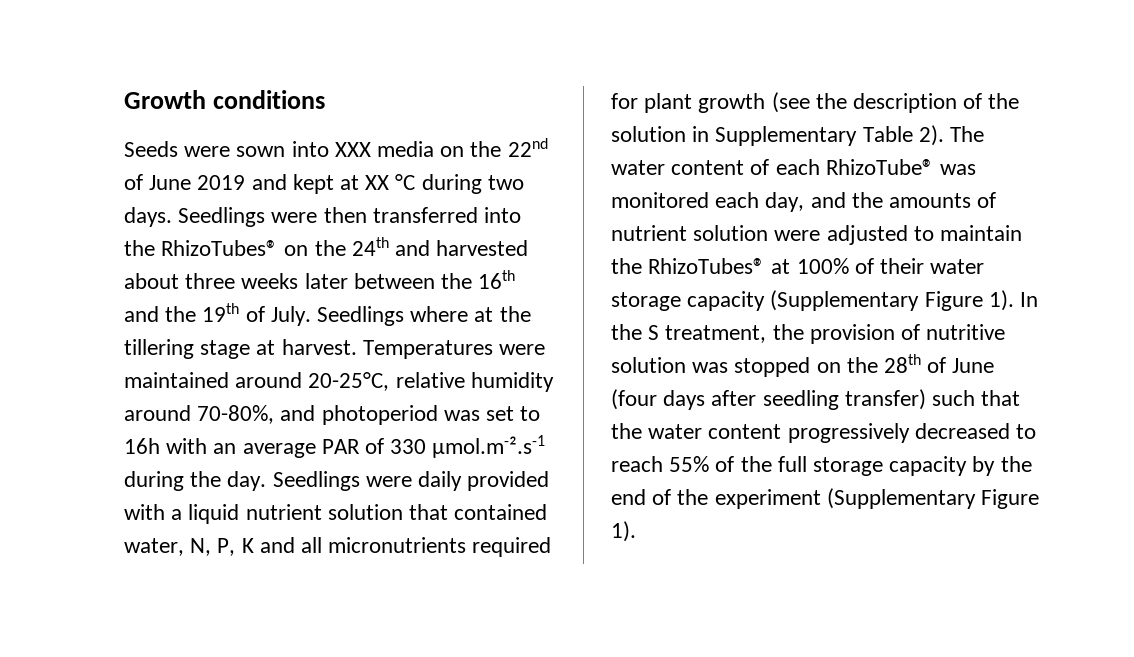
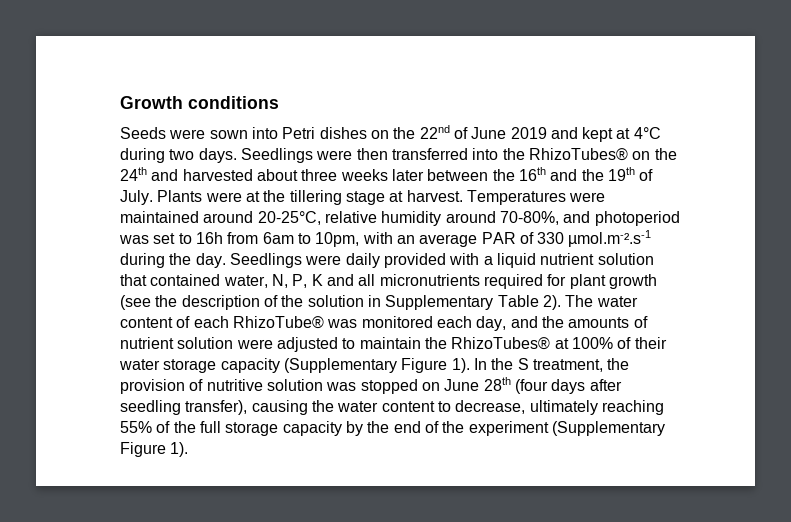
- Seeds were sown into XXX media on the 22nd of June 2019 and kept at XX °C during two days.
+ Seeds were sown into Petri dishes on the 22nd of June 2019 and kept at 4°C during two days.
- Seedlings where at the tillering stage at harvest.
+ Plants were at the tillering stage at harvest.
- Temperatures were maintained around 20-25°C, relative humidity around 70-80%, and photoperiod was set to 16h with an average PAR of 330 µmol.m-².s-1 during the day.
+ Temperatures were maintained around 20-25°C, relative humidity around 70-80%, and photoperiod was set to 16h from 6am to 10pm, with an average PAR of 330 µmol.m-².s-1 during the day.
- In the S treatment, the provision of nutritive solution was stopped on the 28th of June (four days after seedling transfer) such that the water content progressively decreased to reach 55% of the full storage capacity by the end of the experiment (Supplementary Figure 1).
+ In the S treatment, the provision of nutritive solution was stopped on June 28th (four days after seedling transfer), causing the water content to decrease, ultimately reaching 55% of the full storage capacity by the end of the experiment (Supplementary Figure 1).

